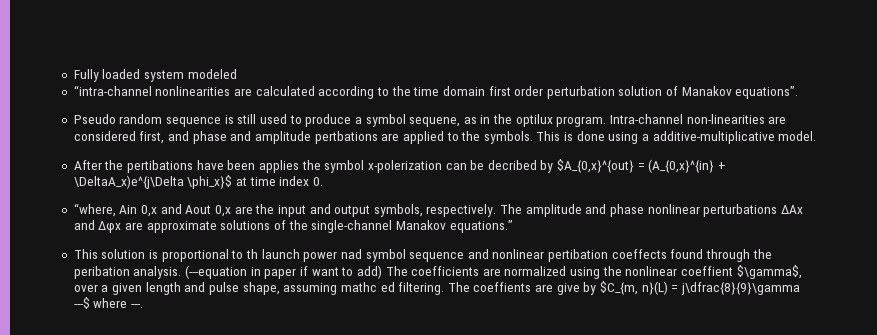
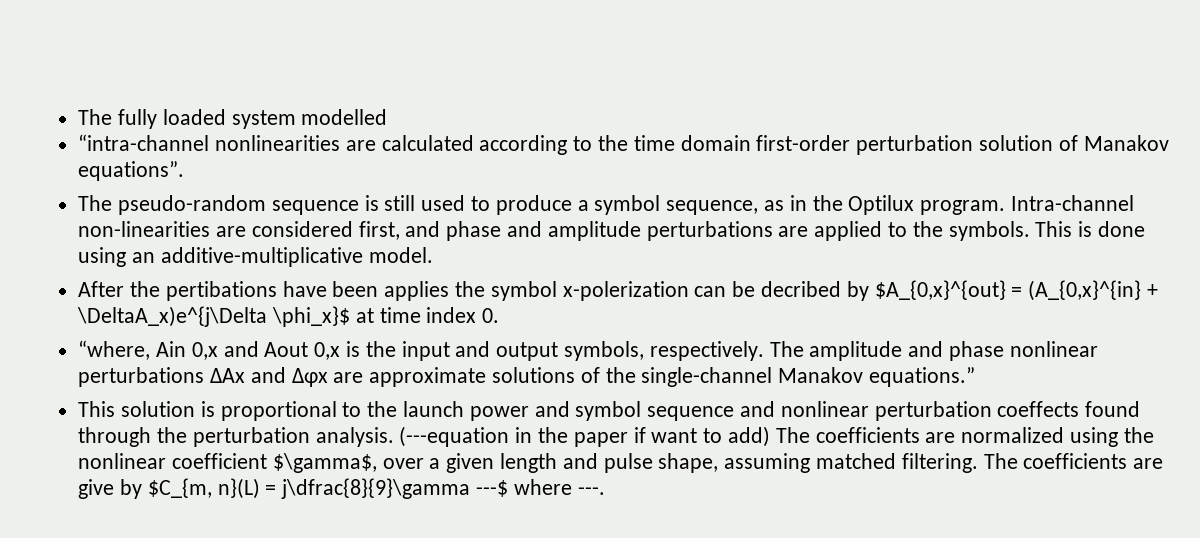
- Fully loaded system modeled
+ The fully loaded system modelled
- “intra-channel nonlinearities are calculated according to the time domain first order perturbation solution of Manakov equations”.
+ “intra-channel nonlinearities are calculated according to the time domain first-order perturbation solution of Manakov equations”.
- Pseudo random sequence is still used to produce a symbol sequene, as in the optilux program.
+ The pseudo-random sequence is still used to produce a symbol sequence, as in the Optilux program.
- Intra-channel non-linearities are considered first, and phase and amplitude pertbations are applied to the symbols.
+ Intra-channel non-linearities are considered first, and phase and amplitude perturbations are applied to the symbols.
- This is done using a additive-multiplicative model.
+ This is done using an additive-multiplicative model.
- “where, Ain 0,x and Aout 0,x are the input and output symbols, respectively.
+ “where, Ain 0,x and Aout 0,x is the input and output symbols, respectively.
- This solution is proportional to th launch power nad symbol sequence and nonlinear pertibation coeffects found through the peribation analysis.
+ This solution is proportional to the launch power and symbol sequence and nonlinear perturbation coeffects found through the perturbation analysis.
- (---equation in paper if want to add) The coefficients are normalized using the nonlinear coeffient $\gamma$, over a given length and pulse shape, assuming mathc ed filtering.
+ (---equation in the paper if want to add) The coefficients are normalized using the nonlinear coefficient $\gamma$, over a given length and pulse shape, assuming matched filtering.
- The coeffients are give by $C_{m, n}(L) = j\dfrac{8}{9}\gamma ---$ where ---.
+ The coefficients are give by $C_{m, n}(L) = j\dfrac{8}{9}\gamma ---$ where ---.

